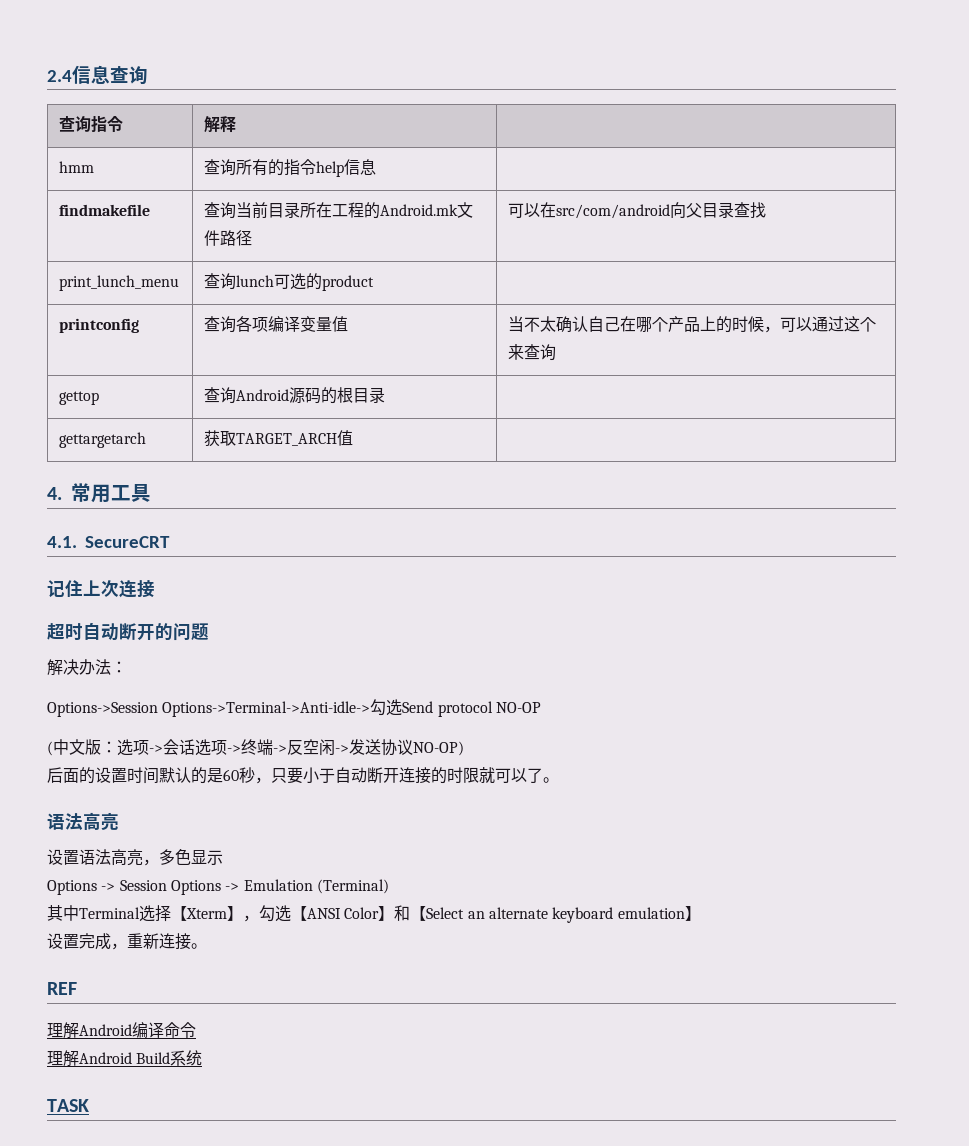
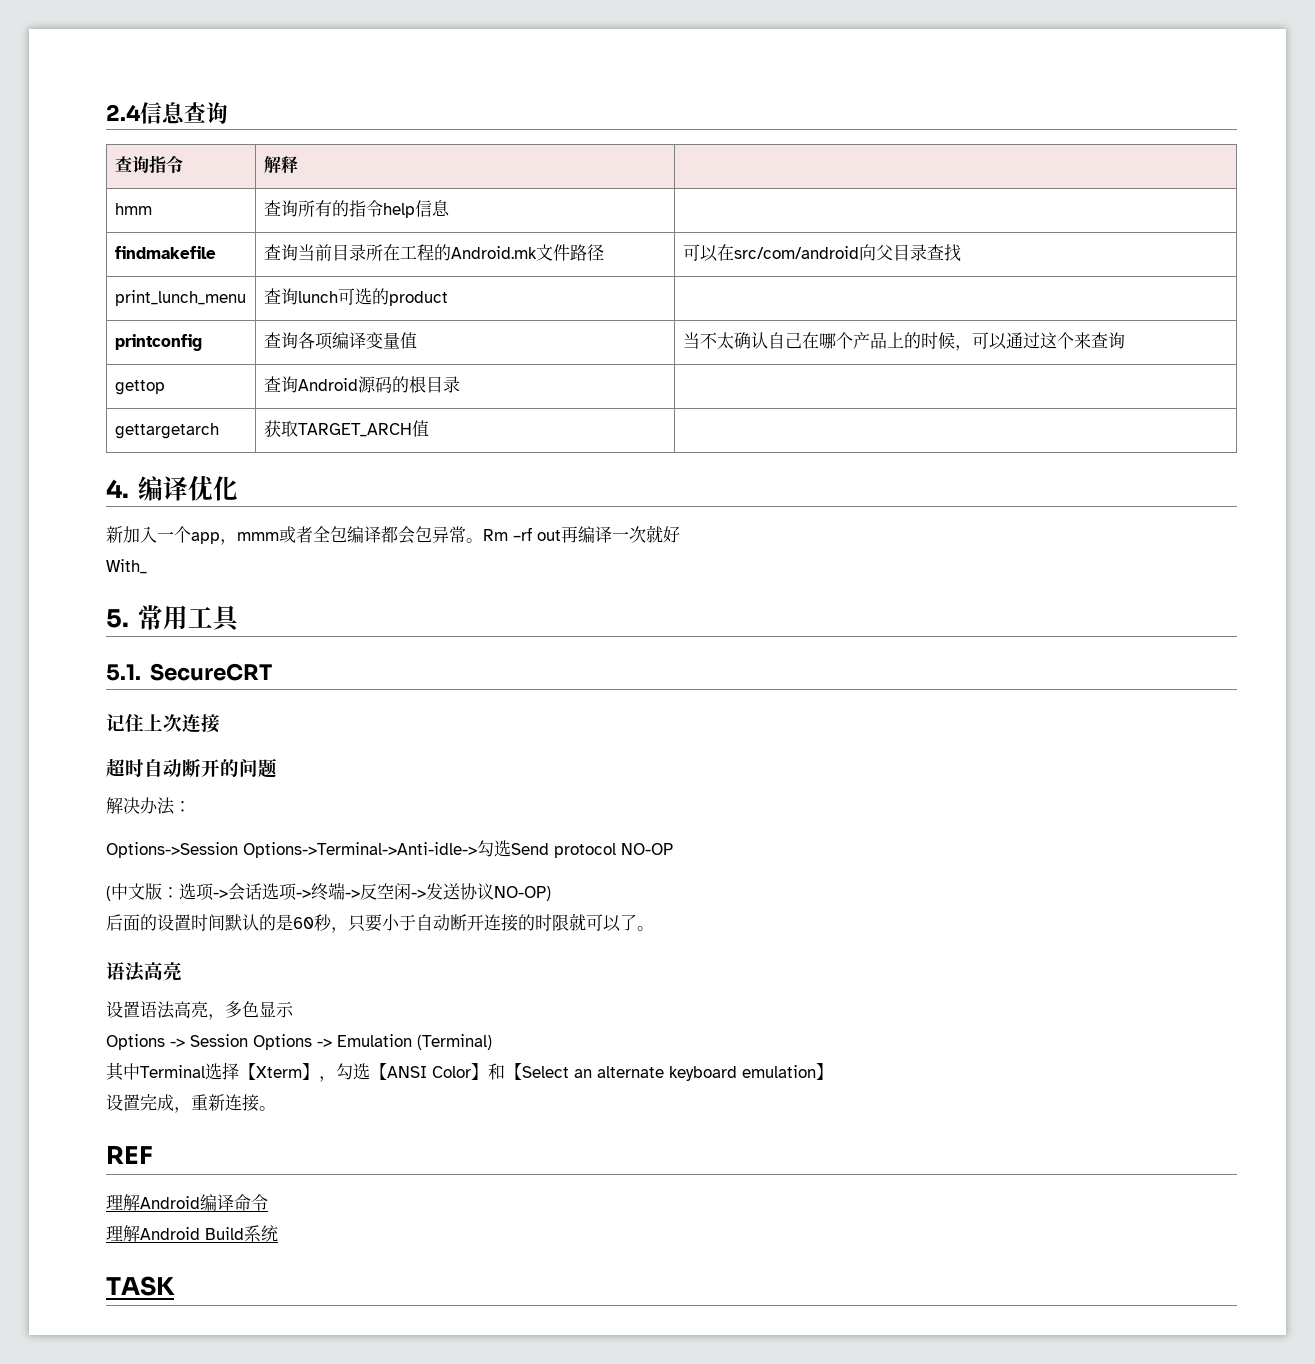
- 4.常用工具
+ 4.编译优化
+ 新加入一个app，mmm或者全包编译都会包异常。Rm –rf out再编译一次就好
+ With_
+ 5.常用工具
- 4.1. SecureCRT
+ 5.1. SecureCRT

